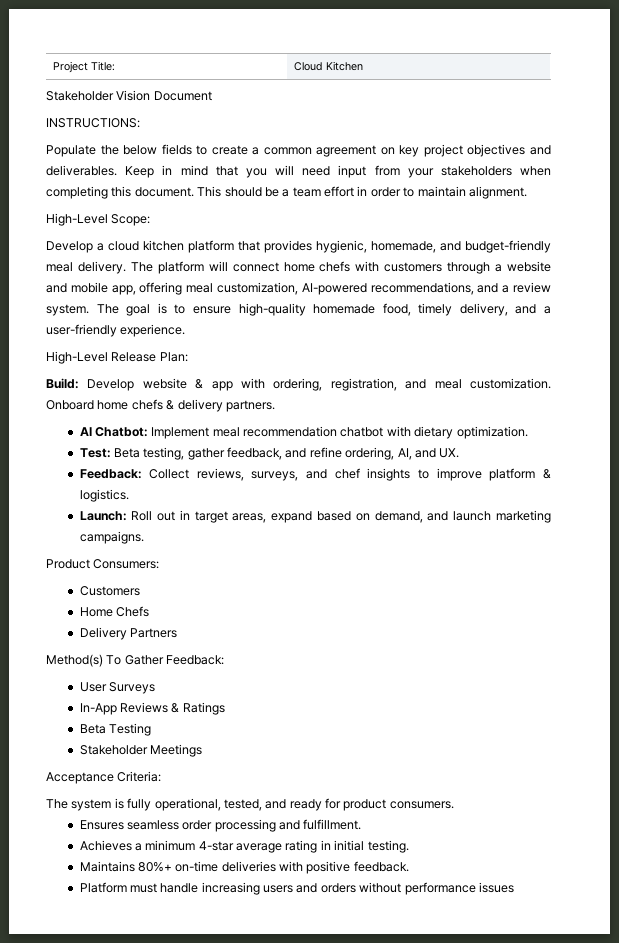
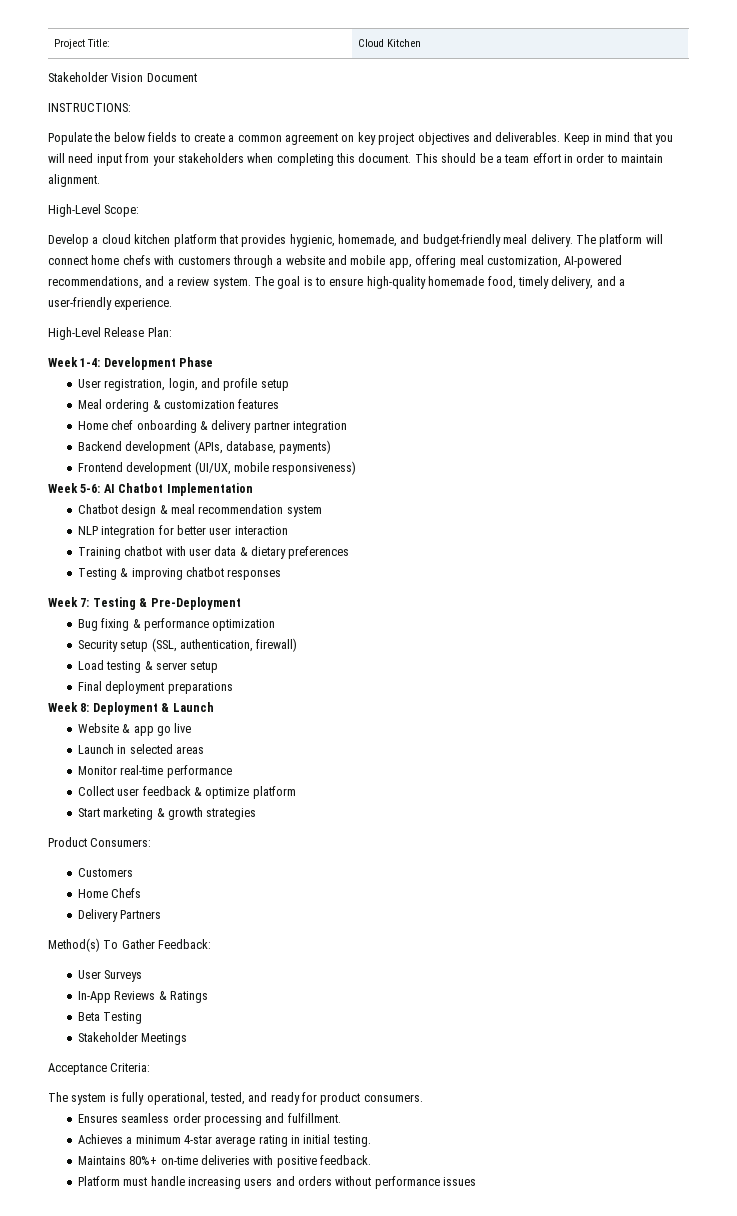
- Build: Develop website & app with ordering, registration, and meal customization. Onboard home chefs & delivery partners.
- AI Chatbot: Implement meal recommendation chatbot with dietary optimization.
- Test: Beta testing, gather feedback, and refine ordering, AI, and UX.
- Feedback: Collect reviews, surveys, and chef insights to improve platform & logistics.
- Launch: Roll out in target areas, expand based on demand, and launch marketing campaigns.
+ Week 1-4: Development Phase
+ User registration, login, and profile setup
+ Meal ordering & customization features
+ Home chef onboarding & delivery partner integration
+ Backend development (APIs, database, payments)
+ Frontend development (UI/UX, mobile responsiveness)
+ Week 5-6: AI Chatbot Implementation
+ Chatbot design & meal recommendation system
+ NLP integration for better user interaction
+ Training chatbot with user data & dietary preferences
+ Testing & improving chatbot responses
+ Week 7: Testing & Pre-Deployment
+ Bug fixing & performance optimization
+ Security setup (SSL, authentication, firewall)
+ Load testing & server setup
+ Final deployment preparations
+ Week 8: Deployment & Launch
+ Website & app go live
+ Launch in selected areas
+ Monitor real-time performance
+ Collect user feedback & optimize platform
+ Start marketing & growth strategies

